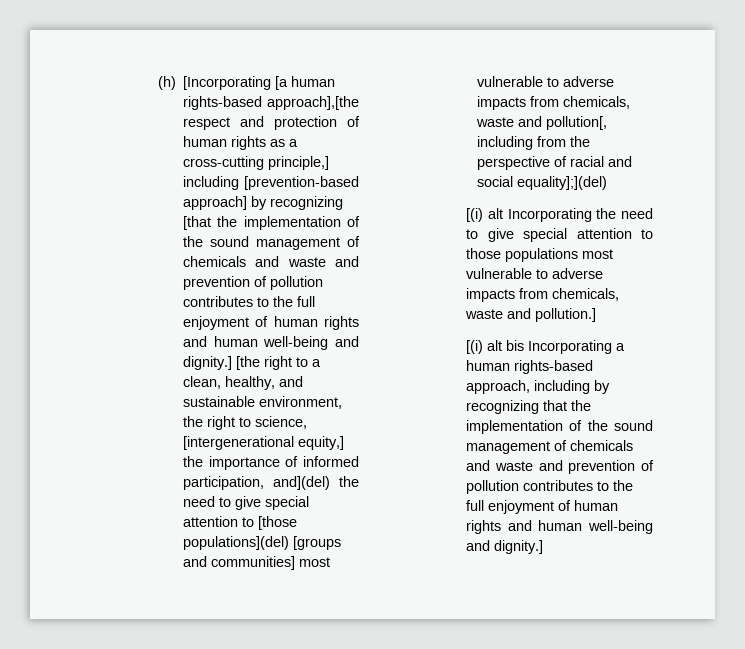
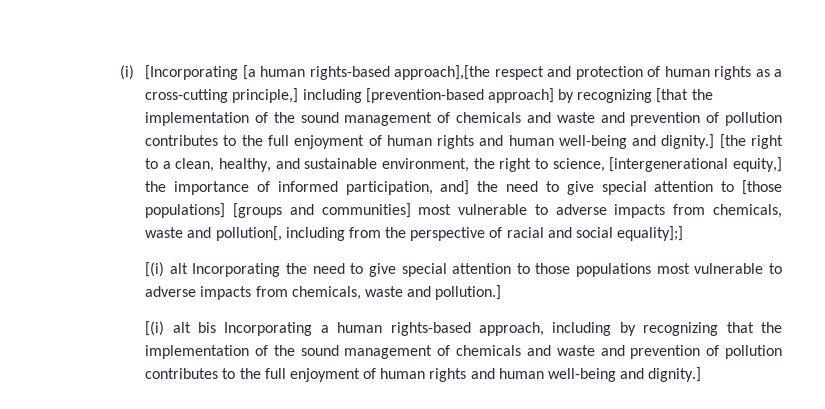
- (h) [Incorporating [a human rights-based approach],[the respect and protection of human rights as a cross-cutting principle,] including [prevention-based approach] by recognizing [that the implementation of the sound management of chemicals and waste and prevention of pollution contributes to the full enjoyment of human rights and human well-being and dignity.]
+ (i) [Incorporating [a human rights-based approach],[the respect and protection of human rights as a cross-cutting principle,] including [prevention-based approach] by recognizing [that the implementation of the sound management of chemicals and waste and prevention of pollution contributes to the full enjoyment of human rights and human well-being and dignity.]
- [the right to a clean, healthy, and sustainable environment, the right to science, [intergenerational equity,] the importance of informed participation, and](del) the need to give special attention to [those populations](del) [groups and communities] most vulnerable to adverse impacts from chemicals, waste and pollution[, including from the perspective of racial and social equality];](del)
+ [the right to a clean, healthy, and sustainable environment, the right to science, [intergenerational equity,] the importance of informed participation, and] the need to give special attention to [those populations] [groups and communities] most vulnerable to adverse impacts from chemicals, waste and pollution[, including from the perspective of racial and social equality];]

